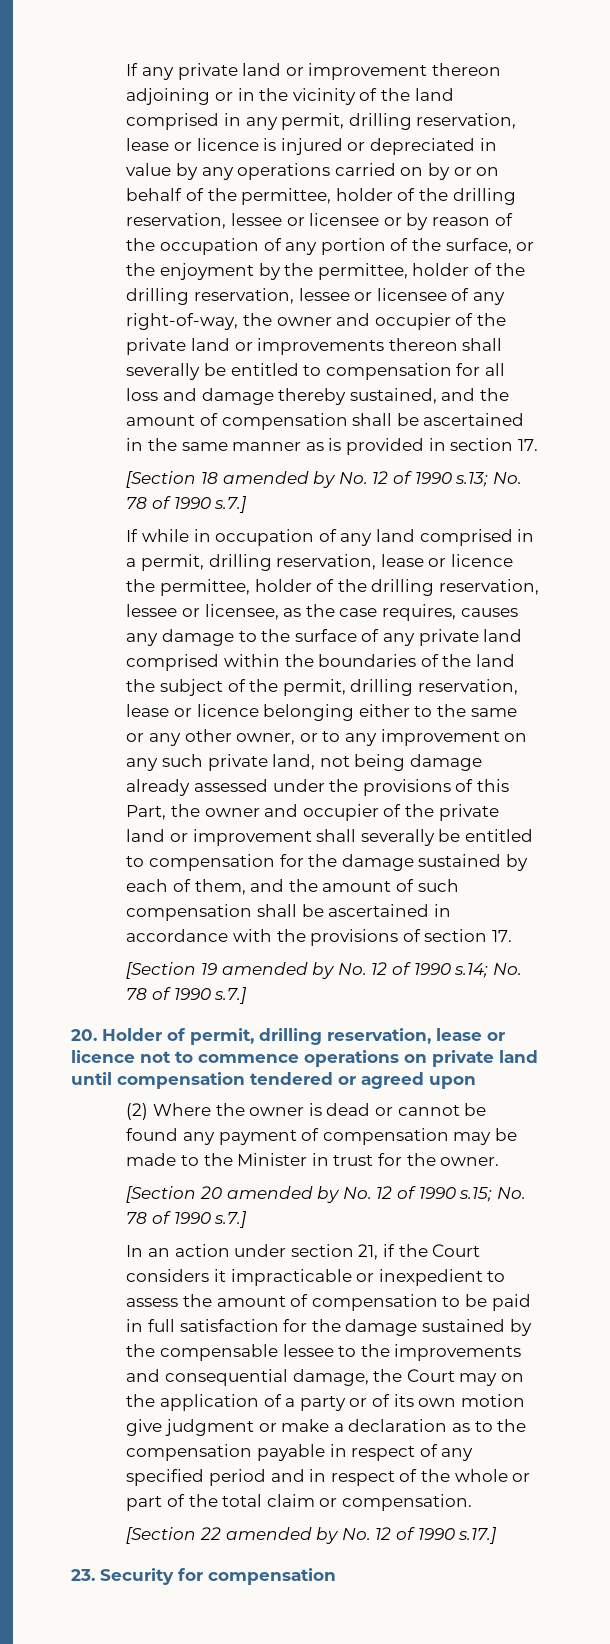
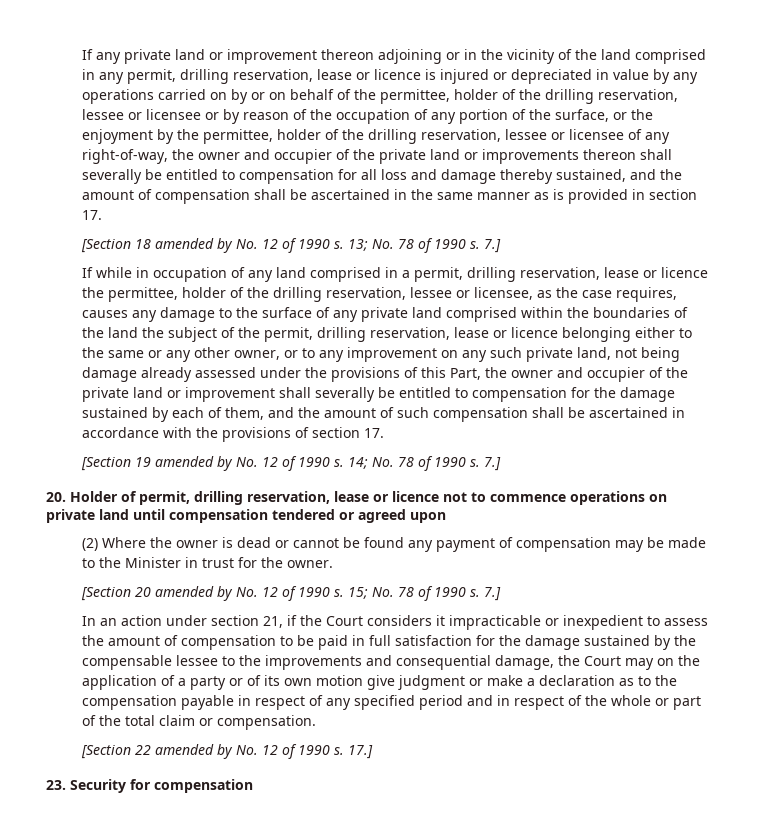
- [Section 18 amended by No. 12 of 1990 s.13; No. 78 of 1990 s.7.]
+ [Section 18 amended by No. 12 of 1990 s. 13; No. 78 of 1990 s. 7.]
- [Section 19 amended by No. 12 of 1990 s.14; No. 78 of 1990 s.7.]
+ [Section 19 amended by No. 12 of 1990 s. 14; No. 78 of 1990 s. 7.]
- [Section 20 amended by No. 12 of 1990 s.15; No. 78 of 1990 s.7.]
+ [Section 20 amended by No. 12 of 1990 s. 15; No. 78 of 1990 s. 7.]
- [Section 22 amended by No. 12 of 1990 s.17.]
+ [Section 22 amended by No. 12 of 1990 s. 17.]

